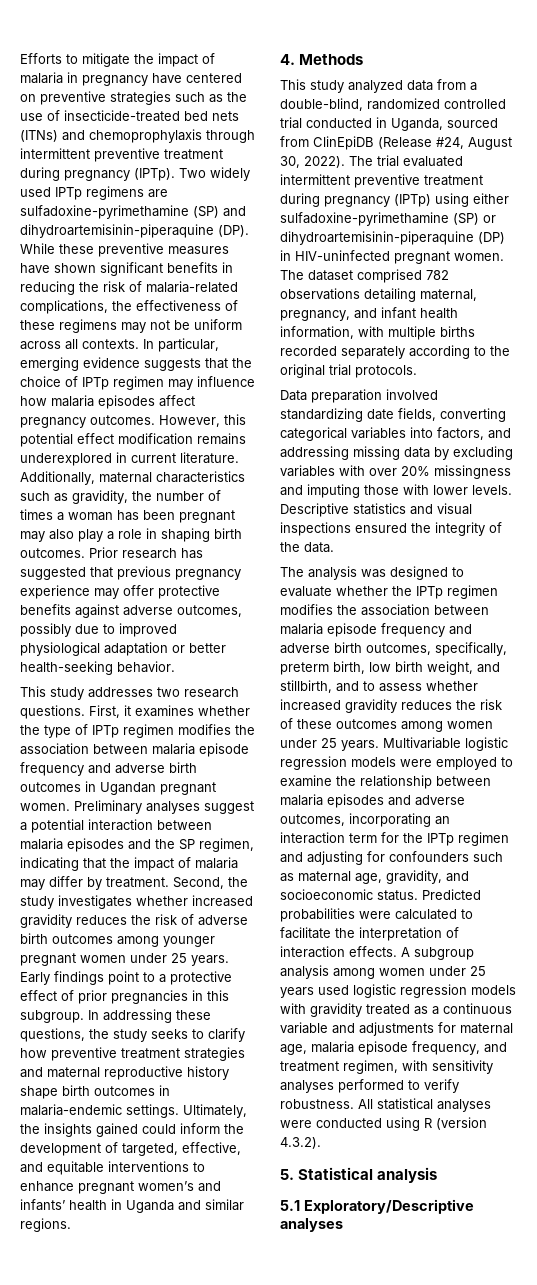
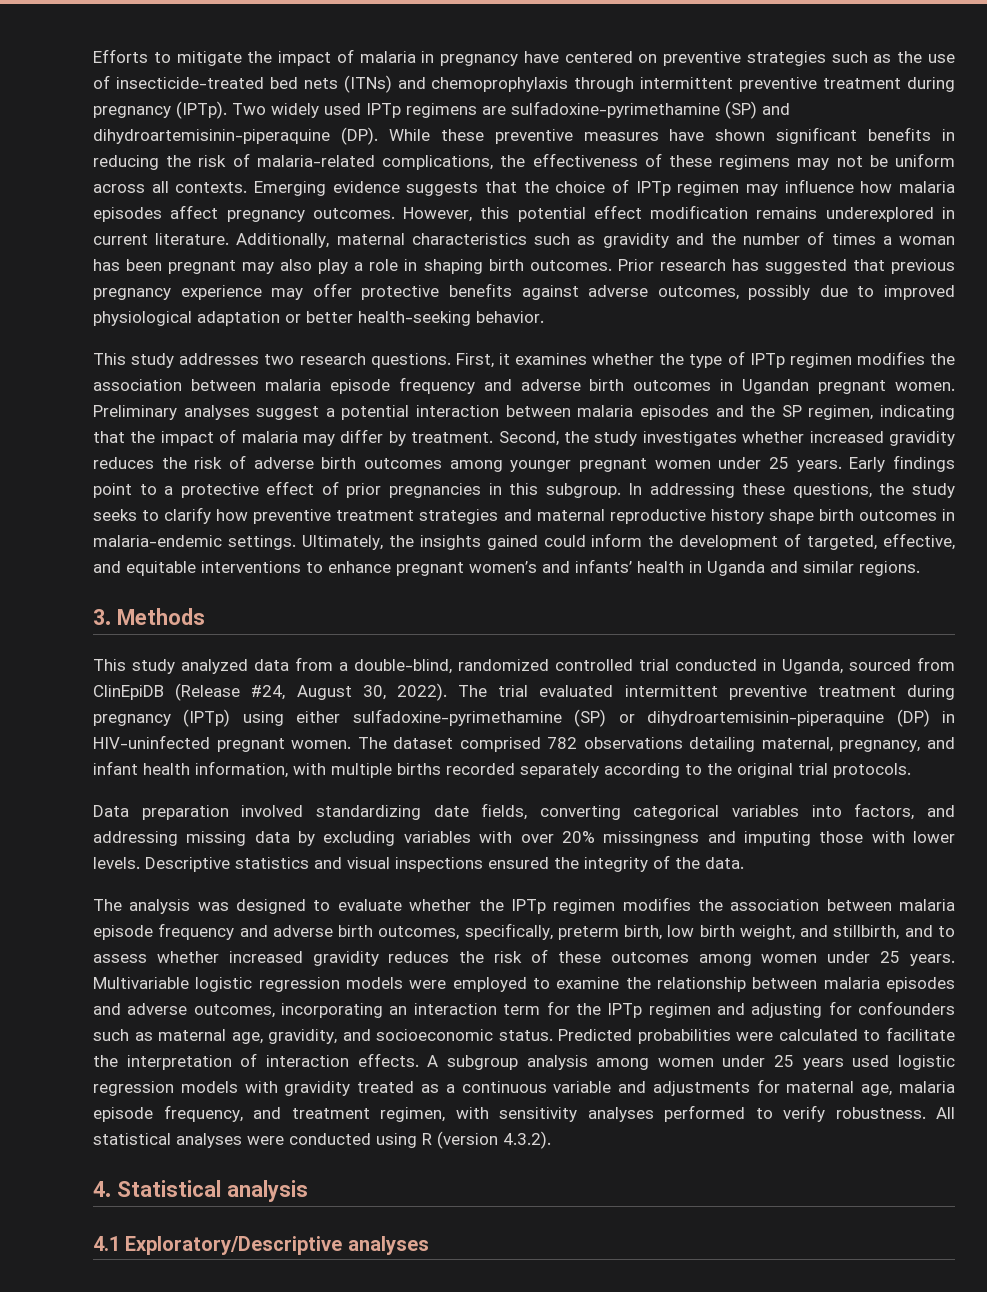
- In particular, emerging evidence suggests that the choice of IPTp regimen may influence how malaria episodes affect pregnancy outcomes.
+ Emerging evidence suggests that the choice of IPTp regimen may influence how malaria episodes affect pregnancy outcomes.
- Additionally, maternal characteristics such as gravidity, the number of times a woman has been pregnant may also play a role in shaping birth outcomes.
+ Additionally, maternal characteristics such as gravidity and the number of times a woman has been pregnant may also play a role in shaping birth outcomes.
- 4. Methods
+ 3. Methods
- 5. Statistical analysis
+ 4. Statistical analysis
- 5.1 Exploratory/Descriptive analyses
+ 4.1 Exploratory/Descriptive analyses

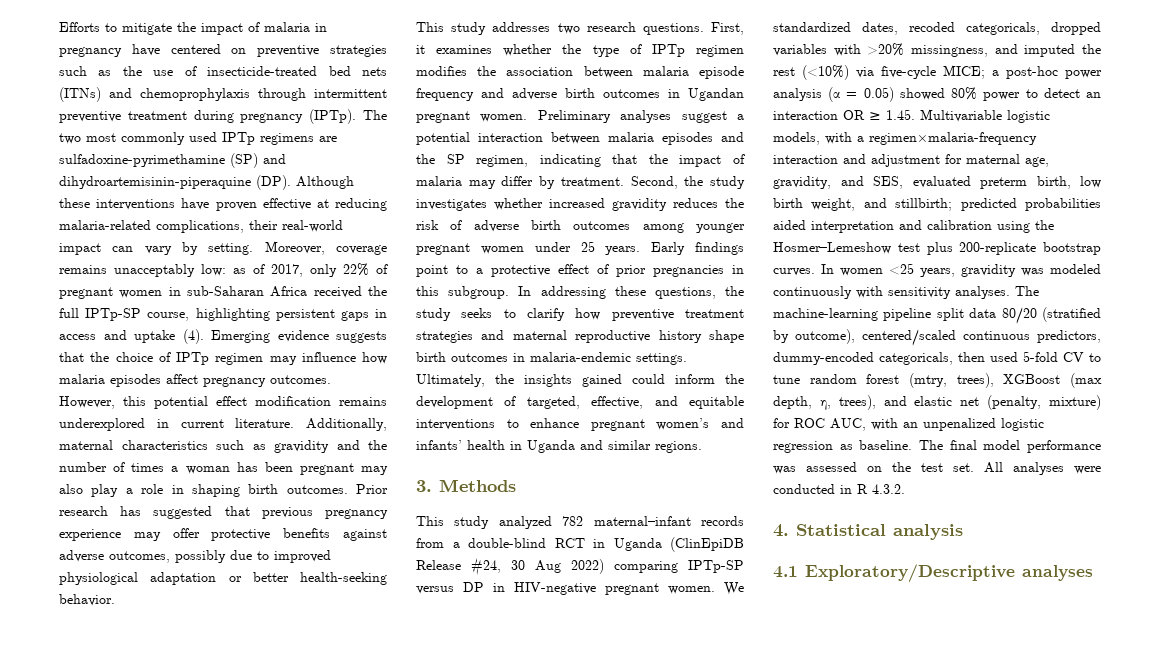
- Two widely used IPTp regimens are sulfadoxine-pyrimethamine (SP) and dihydroartemisinin-piperaquine (DP). While these preventive measures have shown significant benefits in reducing the risk of malaria-related complications, the effectiveness of these regimens may not be uniform across all contexts.
+ The two most commonly used IPTp regimens are sulfadoxine-pyrimethamine (SP) and dihydroartemisinin-piperaquine (DP). Although these interventions have proven effective at reducing malaria-related complications, their real-world impact can vary by setting. Moreover, coverage remains unacceptably low: as of 2017, only 22% of pregnant women in sub-Saharan Africa received the full IPTp-SP course, highlighting persistent gaps in access and uptake (4).
- This study analyzed data from a double-blind, randomized controlled trial conducted in Uganda, sourced from ClinEpiDB (Release #24, August 30, 2022). The trial evaluated intermittent preventive treatment during pregnancy (IPTp) using either sulfadoxine-pyrimethamine (SP) or dihydroartemisinin-piperaquine (DP) in HIV-uninfected pregnant women. The dataset comprised 782 observations detailing maternal, pregnancy, and infant health information, with multiple births recorded separately according to the original trial protocols.
- Data preparation involved standardizing date fields, converting categorical variables into factors, and addressing missing data by excluding variables with over 20% missingness and imputing those with lower levels. Descriptive statistics and visual inspections ensured the integrity of the data.
- The analysis was designed to evaluate whether the IPTp regimen modifies the association between malaria episode frequency and adverse birth outcomes, specifically, preterm birth, low birth weight, and stillbirth, and to assess whether increased gravidity reduces the risk of these outcomes among women under 25 years. Multivariable logistic regression models were employed to examine the relationship between malaria episodes and adverse outcomes, incorporating an interaction term for the IPTp regimen and adjusting for confounders such as maternal age, gravidity, and socioeconomic status. Predicted probabilities were calculated to facilitate the interpretation of interaction effects. A subgroup analysis among women under 25 years used logistic regression models with gravidity treated as a continuous variable and adjustments for maternal age, malaria episode frequency, and treatment regimen, with sensitivity analyses performed to verify robustness. All statistical analyses were conducted using R (version 4.3.2).
+ This study analyzed 782 maternal–infant records from a double-blind RCT in Uganda (ClinEpiDB Release #24, 30 Aug 2022) comparing IPTp-SP versus DP in HIV-negative pregnant women. We standardized dates, recoded categoricals, dropped variables with >20% missingness, and imputed the rest (<10%) via five-cycle MICE; a post-hoc power analysis (α = 0.05) showed 80% power to detect an interaction OR ≥ 1.45. Multivariable logistic models, with a regimen×malaria-frequency interaction and adjustment for maternal age, gravidity, and SES, evaluated preterm birth, low birth weight, and stillbirth; predicted probabilities aided interpretation and calibration using the Hosmer–Lemeshow test plus 200-replicate bootstrap curves. In women <25 years, gravidity was modeled continuously with sensitivity analyses. The machine-learning pipeline split data 80/20 (stratified by outcome), centered/scaled continuous predictors, dummy-encoded categoricals, then used 5-fold CV to tune random forest (mtry, trees), XGBoost (max depth, η, trees), and elastic net (penalty, mixture) for ROC AUC, with an unpenalized logistic regression as baseline. The final model performance was assessed on the test set. All analyses were conducted in R 4.3.2.

